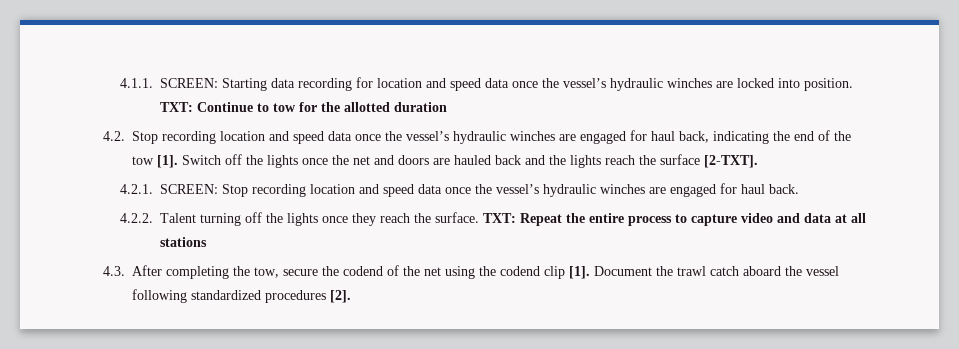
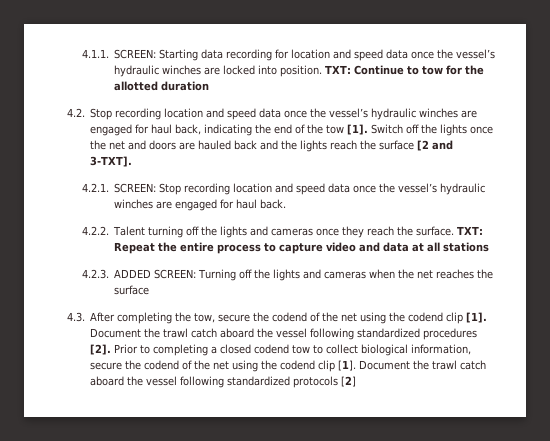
- Switch off the lights once the net and doors are hauled back and the lights reach the surface [2-TXT].
+ Switch off the lights once the net and doors are hauled back and the lights reach the surface [2 and 3-TXT].
- 4.2.2. Talent turning off the lights once they reach the surface.
+ 4.2.2. Talent turning off the lights and cameras once they reach the surface.
+ 4.2.3. ADDED SCREEN: Turning off the lights and cameras when the net reaches the surface
+ Prior to completing a closed codend tow to collect biological information, secure the codend of the net using the codend clip [1]. Document the trawl catch aboard the vessel following standardized protocols [2]

